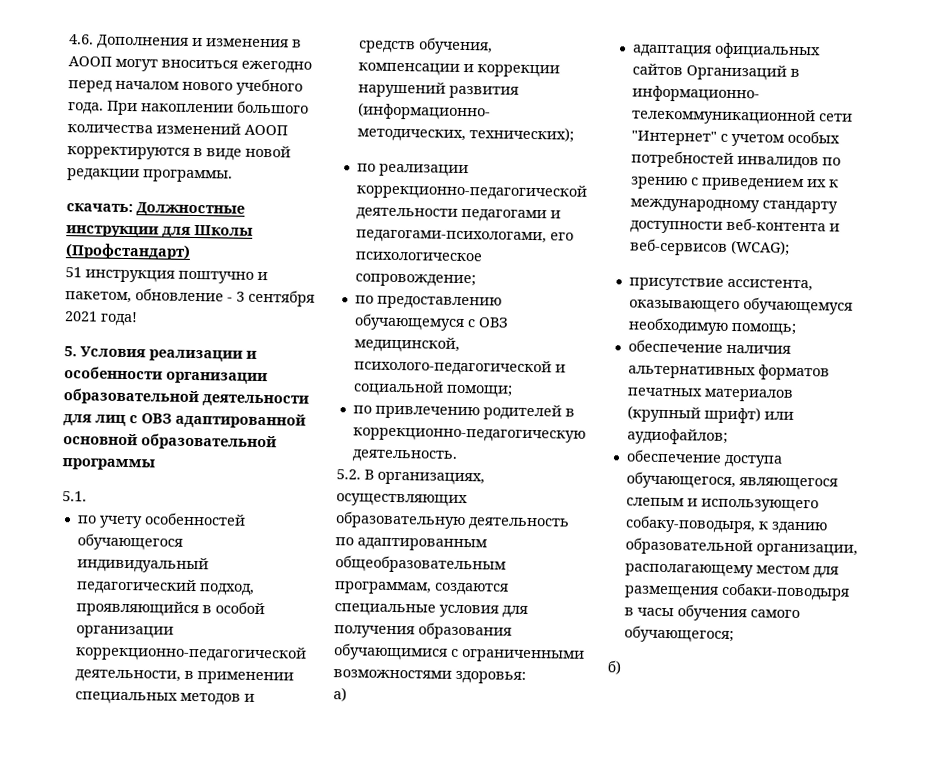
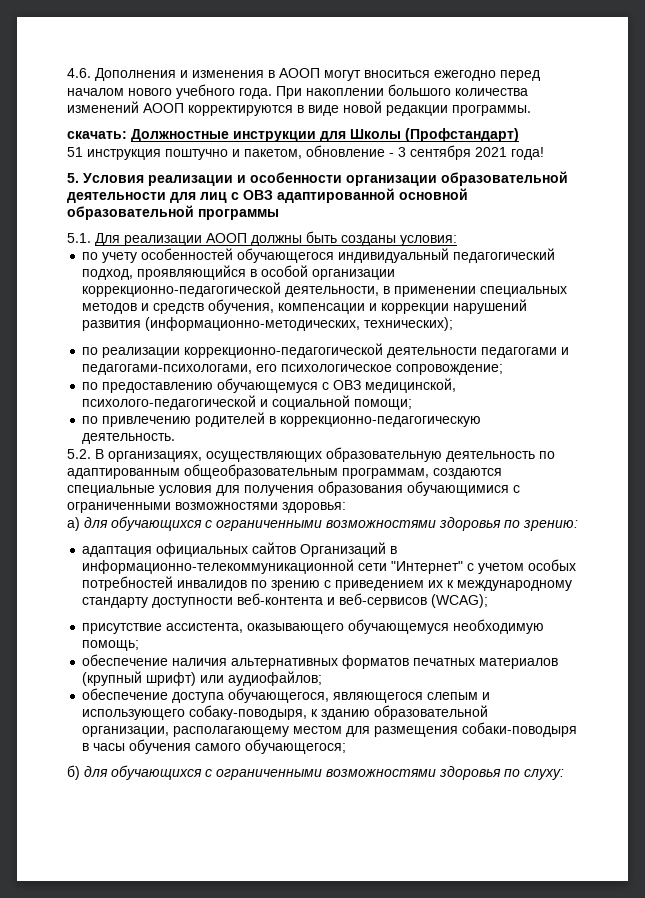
- 5.1.
+ 5.1. Для реализации АООП должны быть созданы условия:
- а)
+ а) для обучающихся с ограниченными возможностями здоровья по зрению:
- б)
+ б) для обучающихся с ограниченными возможностями здоровья по слуху:

